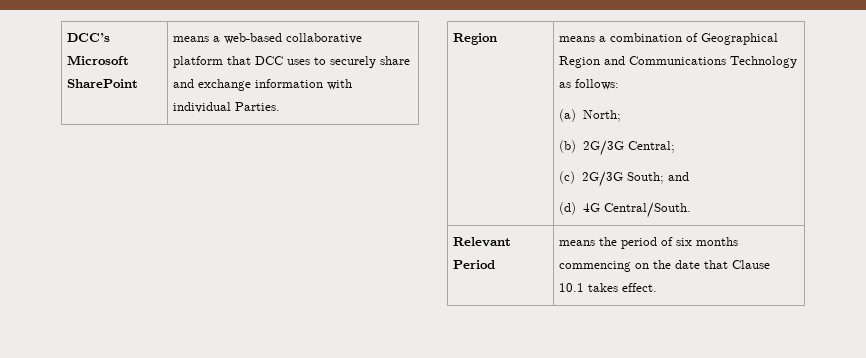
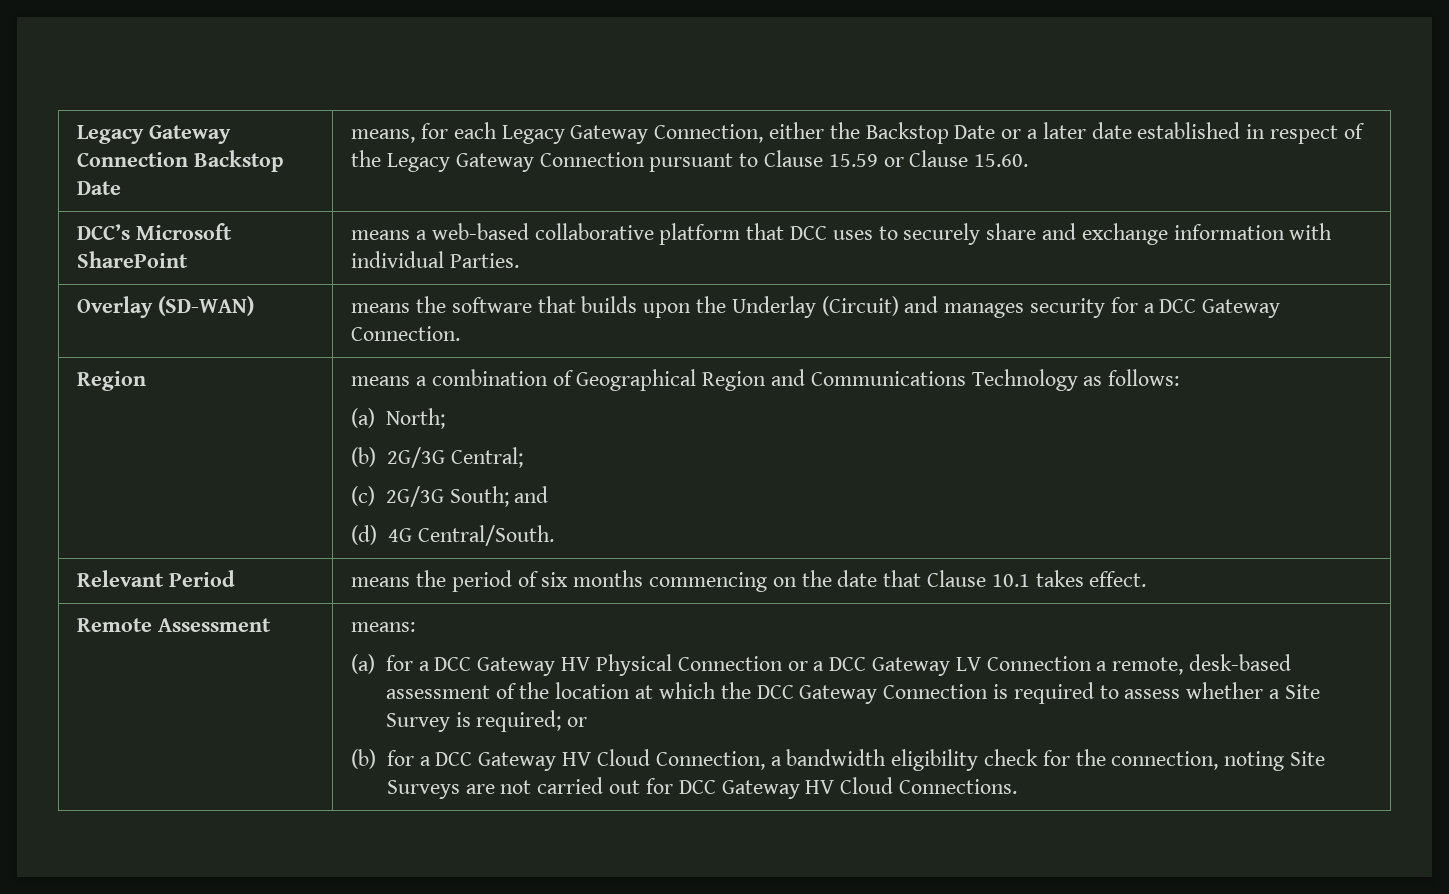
+ Legacy Gateway Connection Backstop Date | means, for each Legacy Gateway Connection, either the Backstop Date or a later date established in respect of the Legacy Gateway Connection pursuant to Clause 15.59 or Clause 15.60.
+ Overlay (SD-WAN) | means the software that builds upon the Underlay (Circuit) and manages security for a DCC Gateway Connection.
+ Remote Assessment | means:
+ (a) for a DCC Gateway HV Physical Connection or a DCC Gateway LV Connection a remote, desk-based assessment of the location at which the DCC Gateway Connection is required to assess whether a Site Survey is required; or
+ (b) for a DCC Gateway HV Cloud Connection, a bandwidth eligibility check for the connection, noting Site Surveys are not carried out for DCC Gateway HV Cloud Connections.

